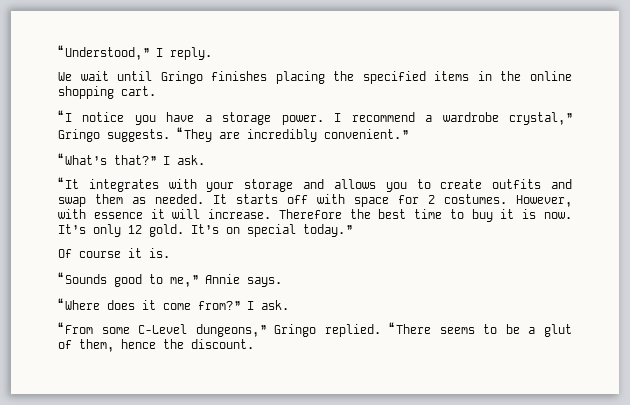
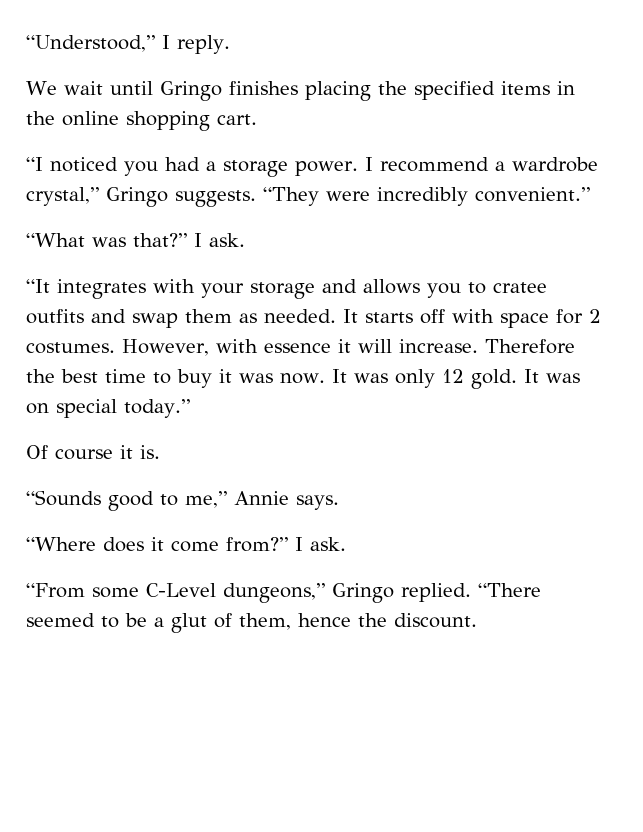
- “I notice you have a storage power.
+ “I noticed you had a storage power.
- “They are incredibly convenient.”
+ “They were incredibly convenient.”
- “What’s that?”
+ “What was that?”
- “It integrates with your storage and allows you to create outfits and swap them as needed.
+ “It integrates with your storage and allows you to cratee outfits and swap them as needed.
- Therefore the best time to buy it is now. It’s only 12 gold.
+ Therefore the best time to buy it was now. It was only 12 gold.
- It’s on special today.”
+ It was on special today.”
- “There seems to be a glut of them, hence the discount.
+ “There seemed to be a glut of them, hence the discount.

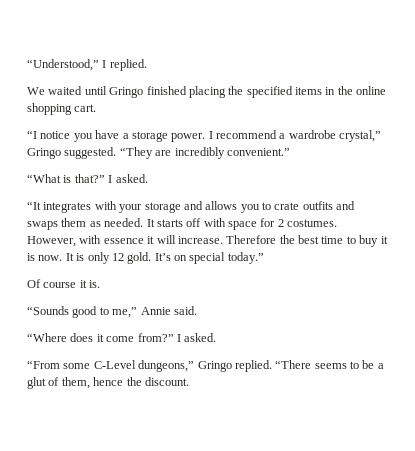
- “Understood,” I reply.
+ “Understood,” I replied.
- We wait until Gringo finishes placing the specified items in the online shopping cart.
+ We waited until Gringo finished placing the specified items in the online shopping cart.
- “I noticed you had a storage power.
+ “I notice you have a storage power.
- I recommend a wardrobe crystal,” Gringo suggests. “They were incredibly convenient.”
+ I recommend a wardrobe crystal,” Gringo suggested. “They are incredibly convenient.”
- “What was that?” I ask.
+ “What is that?” I asked.
- “It integrates with your storage and allows you to cratee outfits and swap them as needed.
+ “It integrates with your storage and allows you to crate outfits and swaps them as needed.
- Therefore the best time to buy it was now.
+ Therefore the best time to buy it is now.
- It was only 12 gold.
+ It is only 12 gold.
- It was on special today.”
+ It’s on special today.”
- “Sounds good to me,” Annie says.
+ “Sounds good to me,” Annie said.
- “Where does it come from?” I ask.
+ “Where does it come from?” I asked.
- “There seemed to be a glut of them, hence the discount.
+ “There seems to be a glut of them, hence the discount.

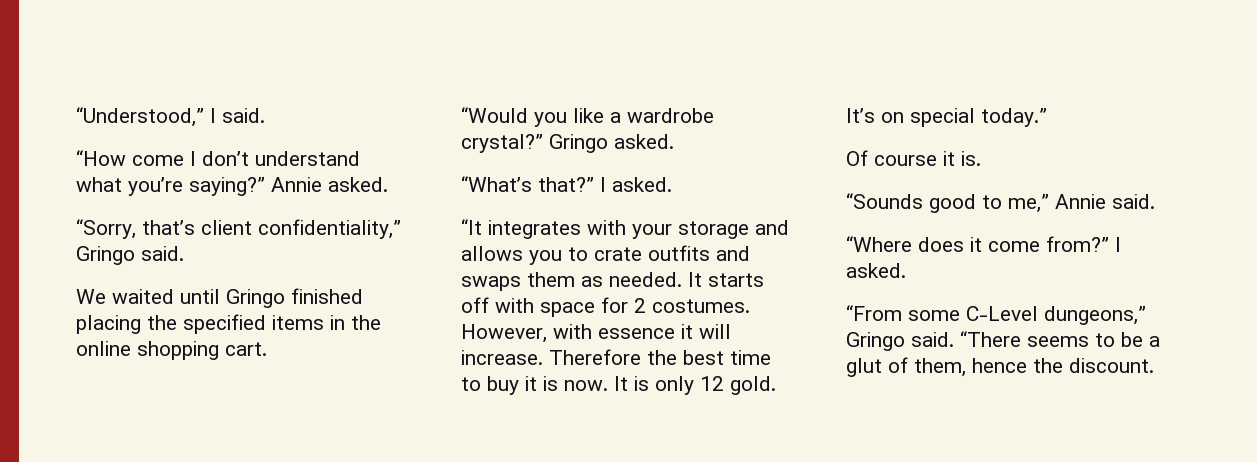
- “Understood,” I replied.
+ “Understood,” I said.
+ “How come I don’t understand what you’re saying?” Annie asked.
+ “Sorry, that’s client confidentiality,” Gringo said.
- “I notice you have a storage power. I recommend a wardrobe crystal,” Gringo suggested. “They are incredibly convenient.”
- “What is that?”
+ “Would you like a wardrobe crystal?” Gringo asked.
+ “What’s that?”
- “From some C-Level dungeons,” Gringo replied.
+ “From some C-Level dungeons,” Gringo said.

